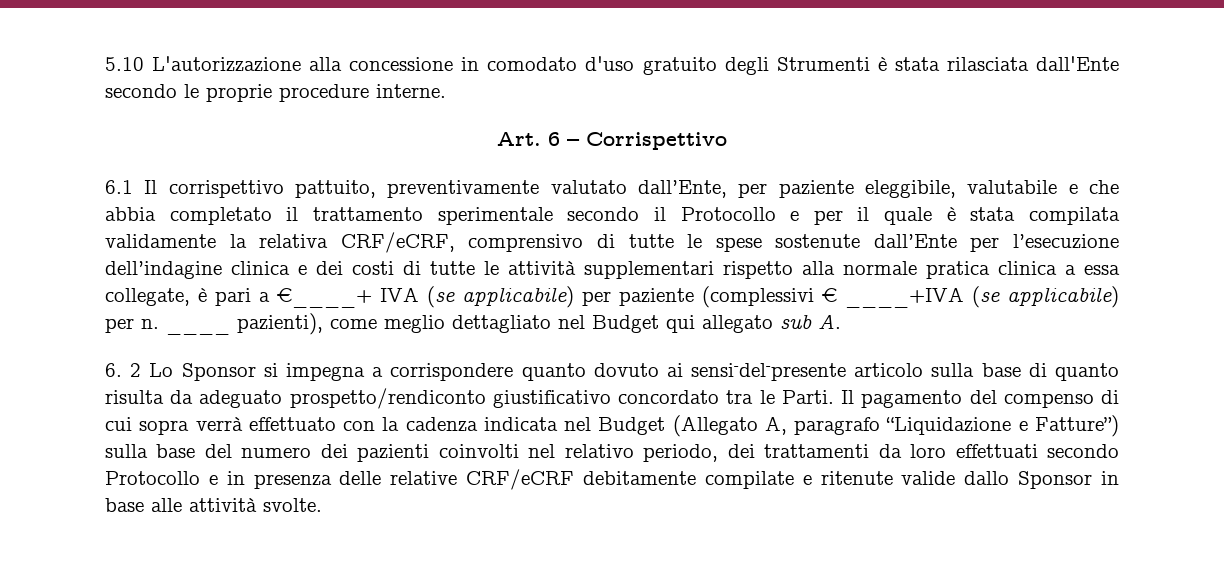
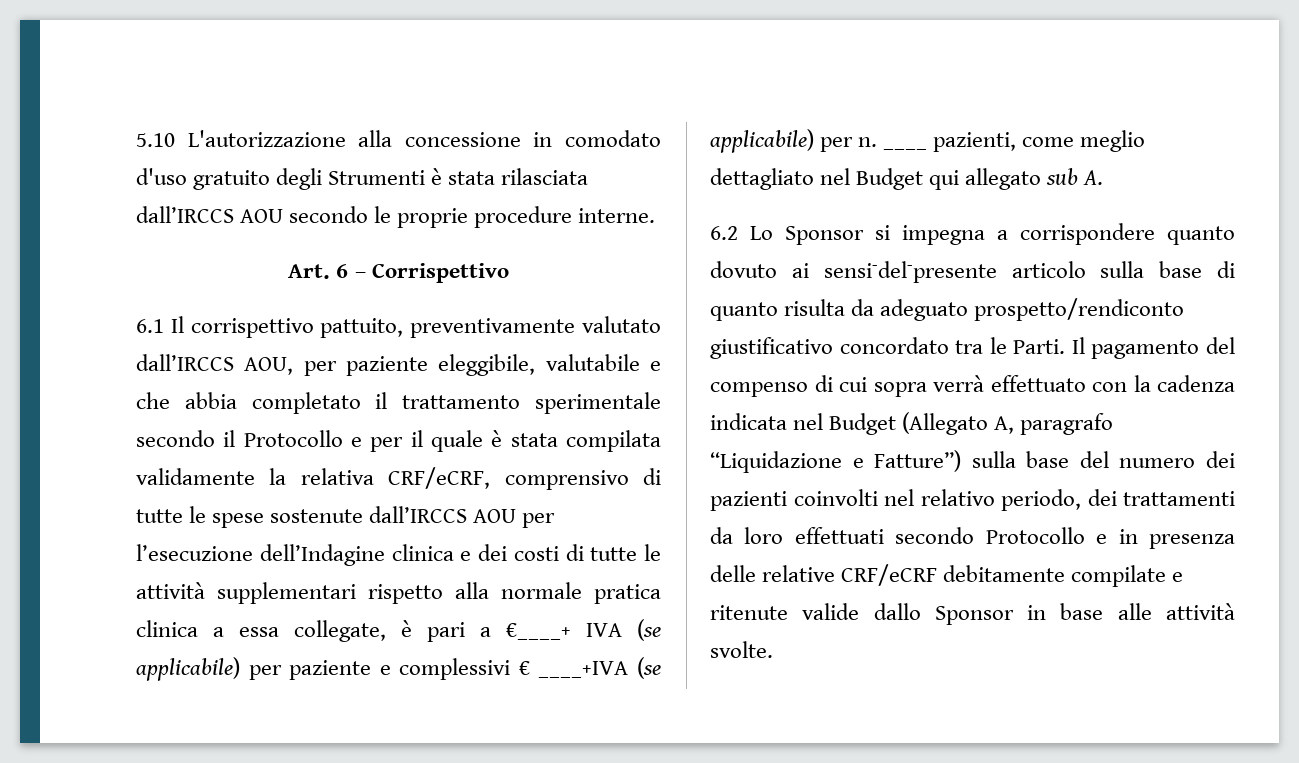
- 5.10 L'autorizzazione alla concessione in comodato d'uso gratuito degli Strumenti è stata rilasciata dall'Ente secondo le proprie procedure interne.
+ 5.10 L'autorizzazione alla concessione in comodato d'uso gratuito degli Strumenti è stata rilasciata dall’IRCCS AOU secondo le proprie procedure interne.
- 6.1 Il corrispettivo pattuito, preventivamente valutato dall’Ente, per paziente eleggibile, valutabile e che abbia completato il trattamento sperimentale secondo il Protocollo e per il quale è stata compilata validamente la relativa CRF/eCRF, comprensivo di tutte le spese sostenute dall’Ente per l’esecuzione dell’indagine clinica e dei costi di tutte le attività supplementari rispetto alla normale pratica clinica a essa collegate, è pari a €____+ IVA (se applicabile) per paziente (complessivi € ____+IVA (se applicabile) per n.
+ 6.1 Il corrispettivo pattuito, preventivamente valutato dall’IRCCS AOU, per paziente eleggibile, valutabile e che abbia completato il trattamento sperimentale secondo il Protocollo e per il quale è stata compilata validamente la relativa CRF/eCRF, comprensivo di tutte le spese sostenute dall’IRCCS AOU per l’esecuzione dell’Indagine clinica e dei costi di tutte le attività supplementari rispetto alla normale pratica clinica a essa collegate, è pari a €____+ IVA (se applicabile) per paziente e complessivi € ____+IVA (se applicabile) per n.
- ____ pazienti), come meglio dettagliato nel Budget qui allegato sub A.
+ ____ pazienti, come meglio dettagliato nel Budget qui allegato sub A.
- 6. 2 Lo Sponsor si impegna a corrispondere quanto dovuto ai sensi-del-presente articolo sulla base di quanto risulta da adeguato prospetto/rendiconto giustificativo concordato tra le Parti.
+ 6.2 Lo Sponsor si impegna a corrispondere quanto dovuto ai sensi-del-presente articolo sulla base di quanto risulta da adeguato prospetto/rendiconto giustificativo concordato tra le Parti.

